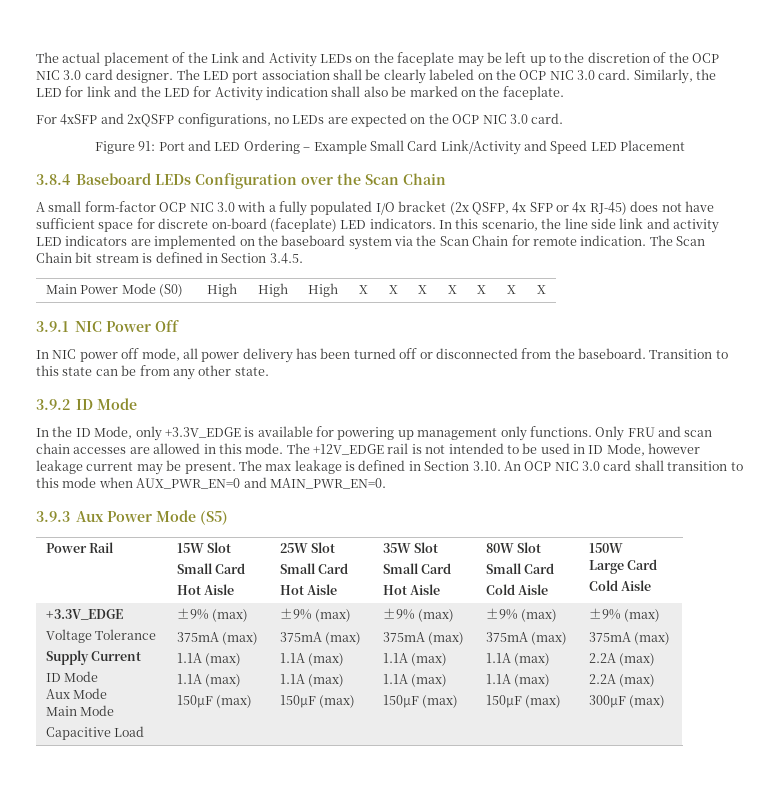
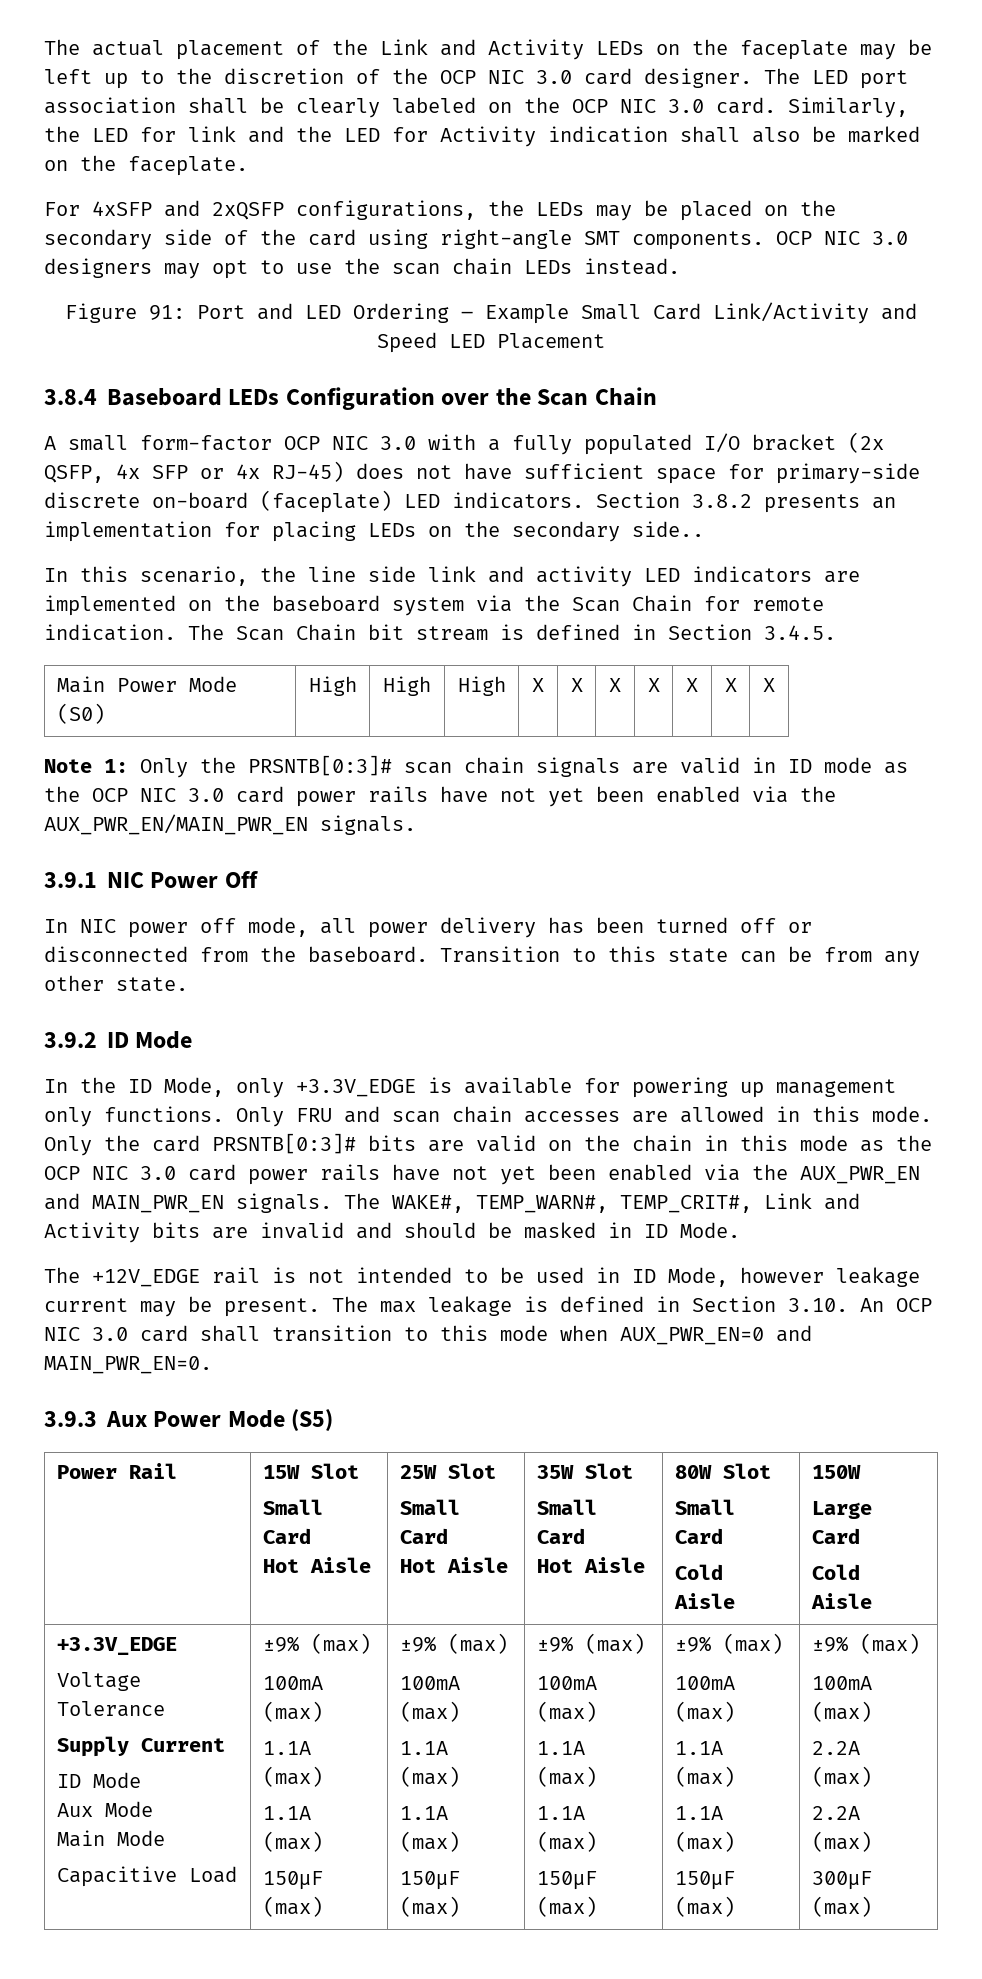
- For 4xSFP and 2xQSFP configurations, no LEDs are expected on the OCP NIC 3.0 card.
+ For 4xSFP and 2xQSFP configurations, the LEDs may be placed on the secondary side of the card using right-angle SMT components. OCP NIC 3.0 designers may opt to use the scan chain LEDs instead.
- A small form-factor OCP NIC 3.0 with a fully populated I/O bracket (2x QSFP, 4x SFP or 4x RJ-45) does not have sufficient space for discrete on-board (faceplate) LED indicators. In this scenario, the line side link and activity LED indicators are implemented on the baseboard system via the Scan Chain for remote indication.
+ A small form-factor OCP NIC 3.0 with a fully populated I/O bracket (2x QSFP, 4x SFP or 4x RJ-45) does not have sufficient space for primary-side discrete on-board (faceplate) LED indicators. Section 3.8.2 presents an implementation for placing LEDs on the secondary side..
+ In this scenario, the line side link and activity LED indicators are implemented on the baseboard system via the Scan Chain for remote indication.
+ Note 1: Only the PRSNTB[0:3]# scan chain signals are valid in ID mode as the OCP NIC 3.0 card power rails have not yet been enabled via the AUX_PWR_EN/MAIN_PWR_EN signals.
- Only FRU and scan chain accesses are allowed in this mode. The +12V_EDGE rail is not intended to be used in ID Mode, however leakage current may be present.
+ Only FRU and scan chain accesses are allowed in this mode. Only the card PRSNTB[0:3]# bits are valid on the chain in this mode as the OCP NIC 3.0 card power rails have not yet been enabled via the AUX_PWR_EN and MAIN_PWR_EN signals. The WAKE#, TEMP_WARN#, TEMP_CRIT#, Link and Activity bits are invalid and should be masked in ID Mode.
+ The +12V_EDGE rail is not intended to be used in ID Mode, however leakage current may be present.
  Capacitive Load | ±9% (max)
- 375mA (max)
+ 100mA (max)
  1.1A (max)
  1.1A (max)
  150μF (max) | ±9% (max)
- 375mA (max)
+ 100mA (max)
  1.1A (max)
  1.1A (max)
  150μF (max) | ±9% (max)
- 375mA (max)
+ 100mA (max)
  1.1A (max)
  1.1A (max)
  150μF (max) | ±9% (max)
- 375mA (max)
+ 100mA (max)
  1.1A (max)
  1.1A (max)
  150μF (max) | ±9% (max)
- 375mA (max)
+ 100mA (max)

